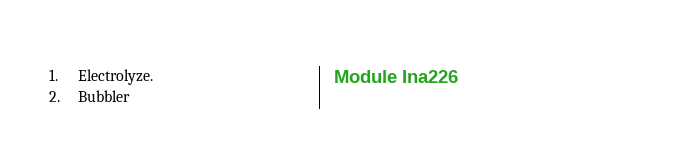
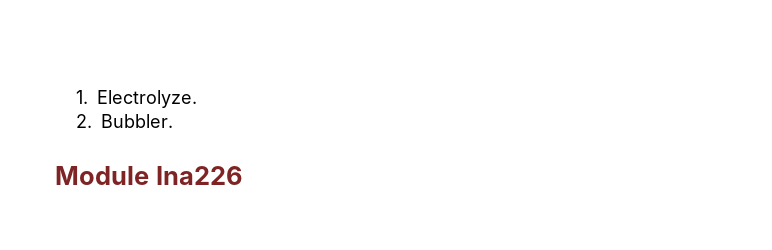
- 2. Bubbler
+ 2. Bubbler.

